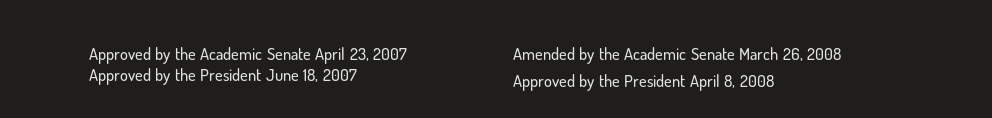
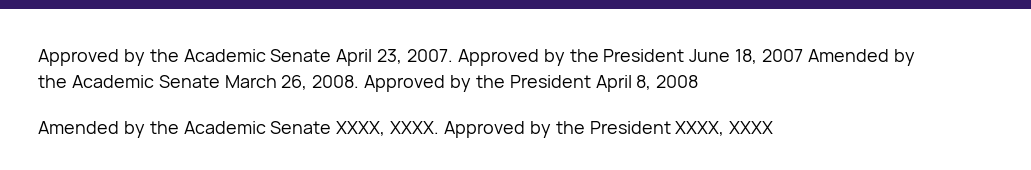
- Approved by the Academic Senate April 23, 2007
- Approved by the President June 18, 2007
- Amended by the Academic Senate March 26, 2008
- Approved by the President April 8, 2008
+ Approved by the Academic Senate April 23, 2007. Approved by the President June 18, 2007 Amended by the Academic Senate March 26, 2008. Approved by the President April 8, 2008
+ Amended by the Academic Senate XXXX, XXXX. Approved by the President XXXX, XXXX

